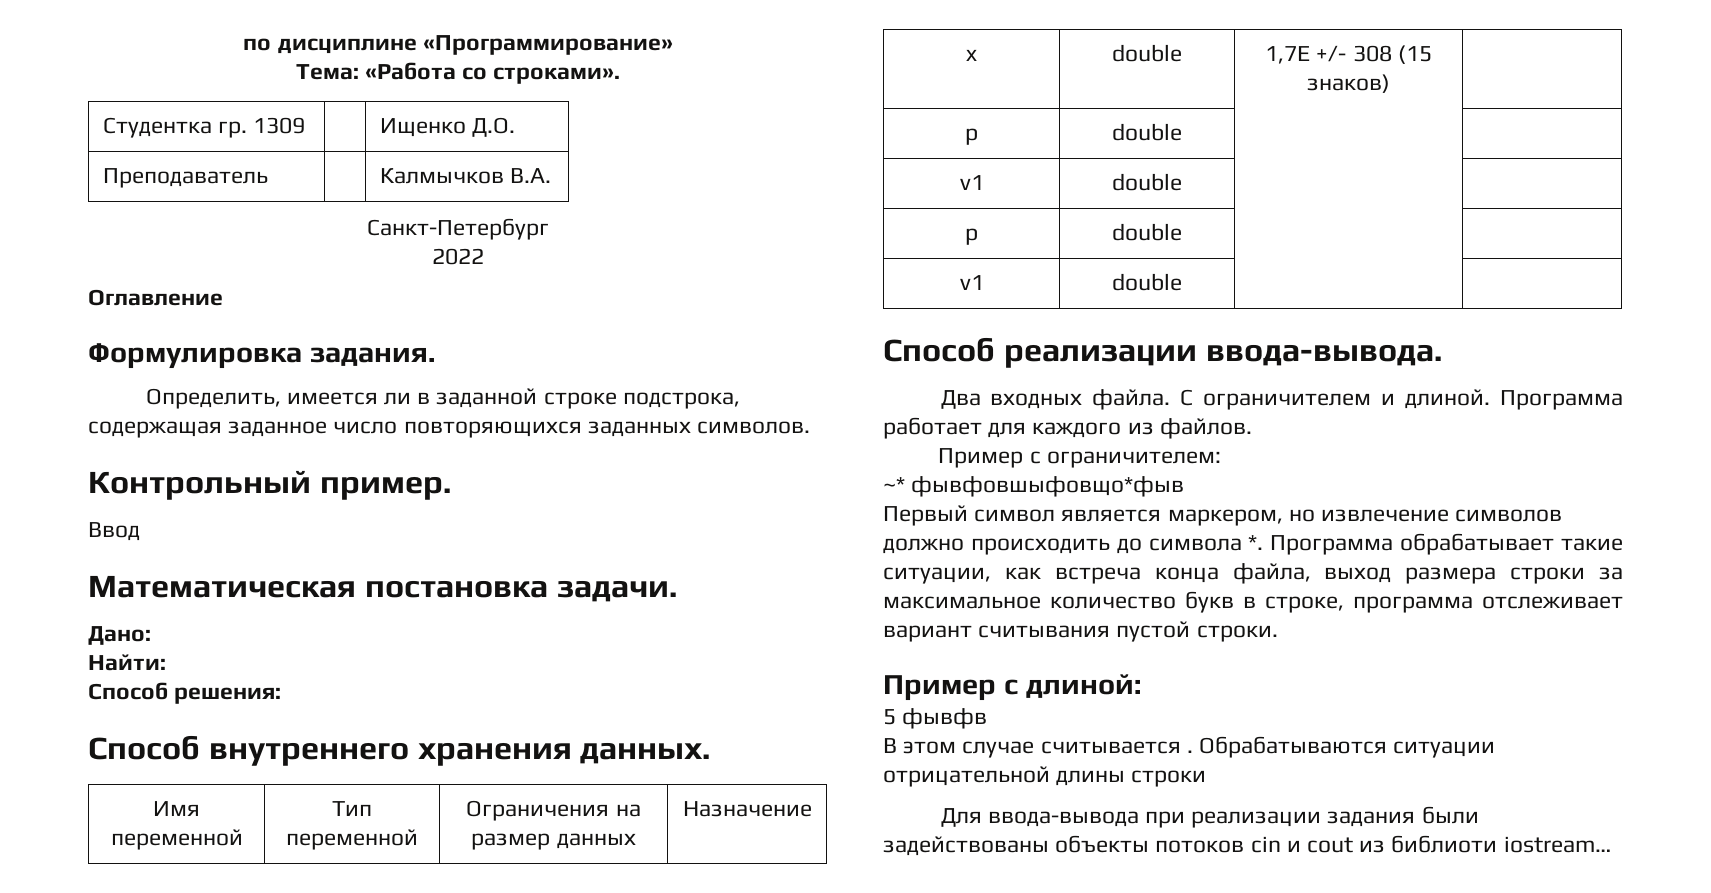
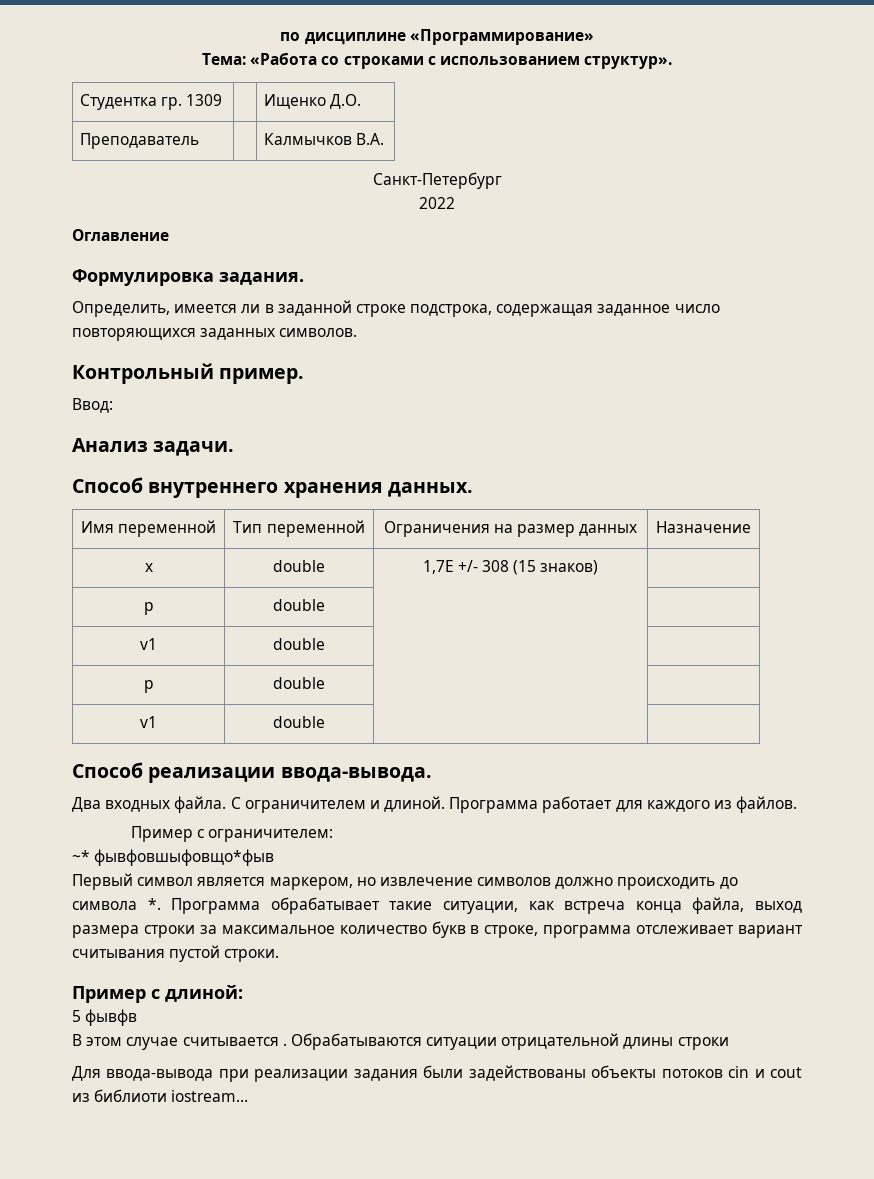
- Тема: «Работа со строками».
+ Тема: «Работа со строками с использованием структур».
- Ввод
- Математическая постановка задачи.
- Дано:
- Найти:
- Способ решения:
+ Ввод:
+ Анализ задачи.

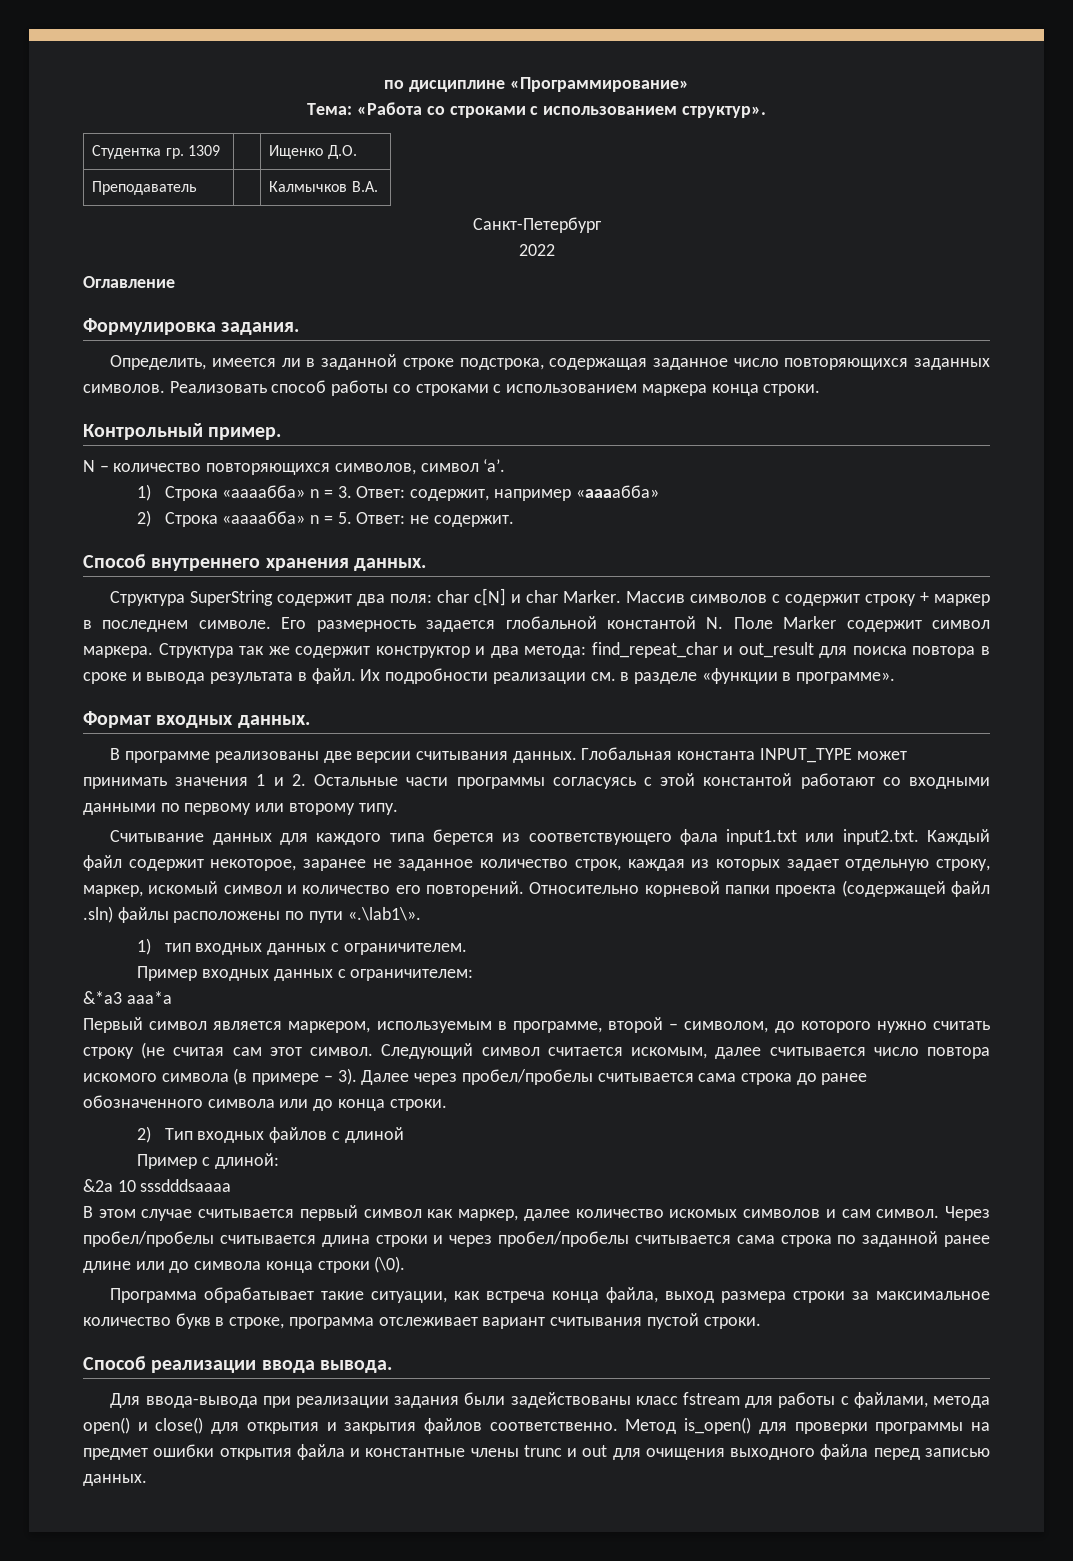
- Определить, имеется ли в заданной строке подстрока, содержащая заданное число повторяющихся заданных символов.
+ Определить, имеется ли в заданной строке подстрока, содержащая заданное число повторяющихся заданных символов. Реализовать способ работы со строками с использованием маркера конца строки.
  Контрольный пример.
- Ввод:
- Анализ задачи.
+ N – количество повторяющихся символов, символ ‘a’.
+ 1) Строка «аааабба» n = 3. Ответ: содержит, например «аааабба»
+ 2) Строка «аааабба» n = 5. Ответ: не содержит.
  Способ внутреннего хранения данных.
- Имя переменной | Тип переменной | Ограничения на размер данных | Назначение
- x | double | 1,7E +/- 308 (15 знаков) |
- p | double | |
- v1 | double | |
- p | double | |
- v1 | double | |
- Способ реализации ввода-вывода.
- Два входных файла. С ограничителем и длиной. Программа работает для каждого из файлов.
- Пример с ограничителем:
+ Структура SuperString содержит два поля: char c[N] и char Marker. Массив символов с содержит строку + маркер в последнем символе. Его размерность задается глобальной константой N. Поле Marker содержит символ маркера. Структура так же содержит конструктор и два метода: find_repeat_char и out_result для поиска повтора в сроке и вывода результата в файл. Их подробности реализации см. в разделе «функции в программе».
+ Формат входных данных.
+ В программе реализованы две версии считывания данных. Глобальная константа INPUT_TYPE может принимать значения 1 и 2. Остальные части программы согласуясь с этой константой работают со входными данными по первому или второму типу.
+ Считывание данных для каждого типа берется из соответствующего фала input1.txt или input2.txt. Каждый файл содержит некоторое, заранее не заданное количество строк, каждая из которых задает отдельную строку, маркер, искомый символ и количество его повторений. Относительно корневой папки проекта (содержащей файл .sln) файлы расположены по пути «.\lab1\».
+ 1) тип входных данных с ограничителем.
+ Пример входных данных с ограничителем:
- ~* фывфовшыфовщо*фыв
+ &*a3 aaa*a
- Первый символ является маркером, но извлечение символов должно происходить до символа *. Программа обрабатывает такие ситуации, как встреча конца файла, выход размера строки за максимальное количество букв в строке, программа отслеживает вариант считывания пустой строки.
+ Первый символ является маркером, используемым в программе, второй – символом, до которого нужно считать строку (не считая сам этот символ. Следующий символ считается искомым, далее считывается число повтора искомого символа (в примере – 3). Далее через пробел/пробелы считывается сама строка до ранее обозначенного символа или до конца строки.
+ 2) Тип входных файлов с длиной
+ Пример с длиной:
+ &2a 10 sssdddsaaaa
+ В этом случае считывается первый символ как маркер, далее количество искомых символов и сам символ. Через пробел/пробелы считывается длина строки и через пробел/пробелы считывается сама строка по заданной ранее длине или до символа конца строки (\0).
+ Программа обрабатывает такие ситуации, как встреча конца файла, выход размера строки за максимальное количество букв в строке, программа отслеживает вариант считывания пустой строки.
- Пример с длиной:
- 5 фывфв
- В этом случае считывается . Обрабатываются ситуации отрицательной длины строки
+ Способ реализации ввода вывода.
- Для ввода-вывода при реализации задания были задействованы объекты потоков cin и cout из библиоти iostream…
+ Для ввода-вывода при реализации задания были задействованы класс fstream для работы с файлами, метода open() и close() для открытия и закрытия файлов соответственно. Метод is_open() для проверки программы на предмет ошибки открытия файла и константные члены trunc и out для очищения выходного файла перед записью данных.

